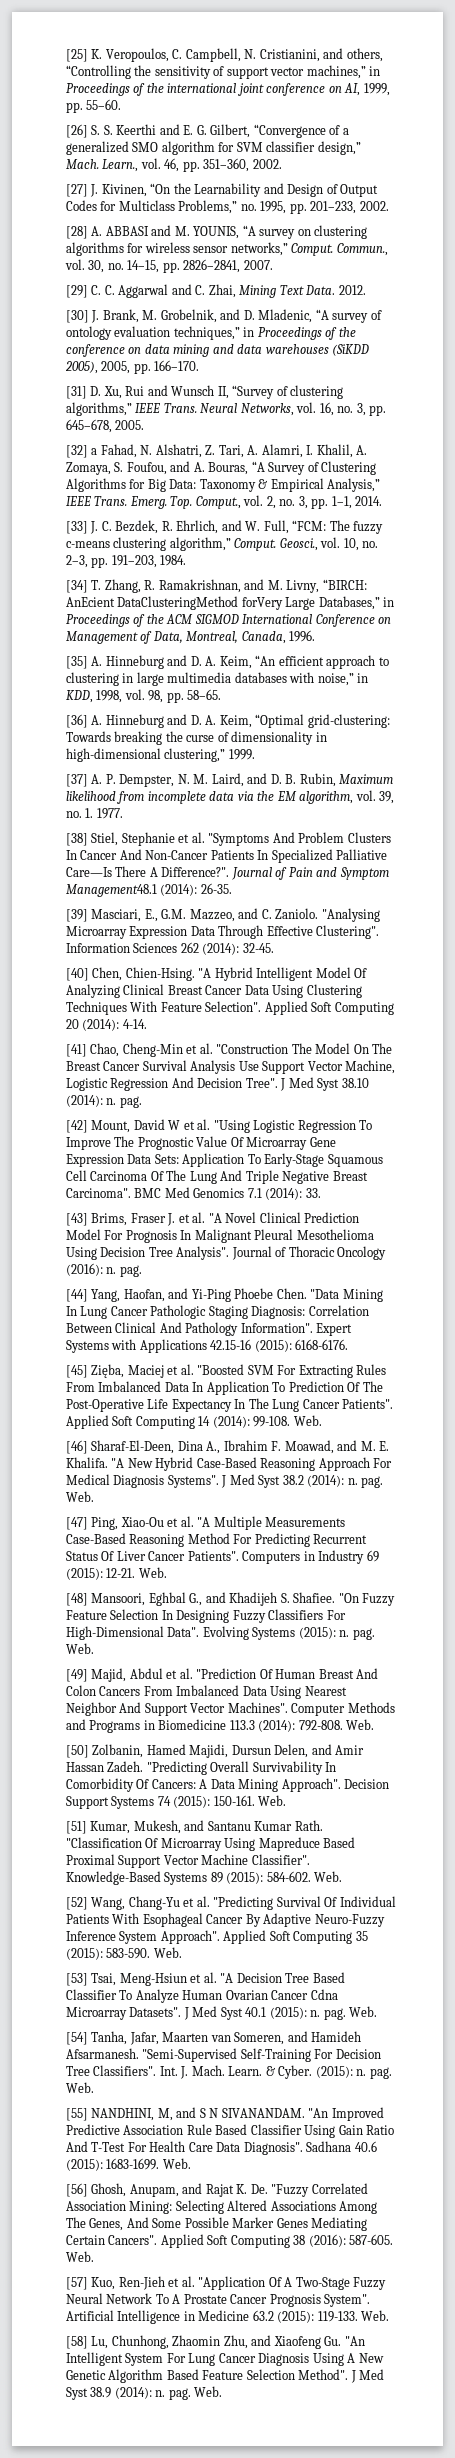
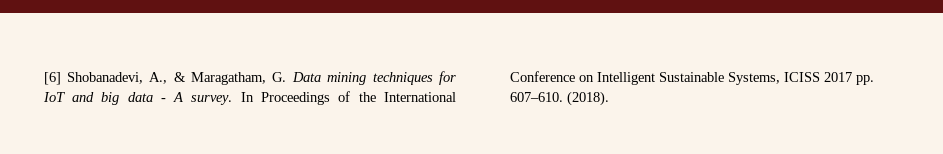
- [25] K. Veropoulos, C. Campbell, N. Cristianini, and others, “Controlling the sensitivity of support vector machines,” in Proceedings of the international joint conference on AI, 1999, pp. 55–60.
- [26] S. S. Keerthi and E. G. Gilbert, “Convergence of a generalized SMO algorithm for SVM classifier design,” Mach. Learn., vol. 46, pp. 351–360, 2002.
- [27] J. Kivinen, “On the Learnability and Design of Output Codes for Multiclass Problems,” no. 1995, pp. 201–233, 2002.
- [28] A. ABBASI and M. YOUNIS, “A survey on clustering algorithms for wireless sensor networks,” Comput. Commun., vol. 30, no. 14–15, pp. 2826–2841, 2007.
- [29] C. C. Aggarwal and C. Zhai, Mining Text Data. 2012.
- [30] J. Brank, M. Grobelnik, and D. Mladenic, “A survey of ontology evaluation techniques,” in Proceedings of the conference on data mining and data warehouses (SiKDD 2005), 2005, pp. 166–170.
- [31] D. Xu, Rui and Wunsch II, “Survey of clustering algorithms,” IEEE Trans. Neural Networks, vol. 16, no. 3, pp. 645–678, 2005.
- [32] a Fahad, N. Alshatri, Z. Tari, A. Alamri, I. Khalil, A. Zomaya, S. Foufou, and A. Bouras, “A Survey of Clustering Algorithms for Big Data: Taxonomy & Empirical Analysis,” IEEE Trans. Emerg. Top. Comput., vol. 2, no. 3, pp. 1–1, 2014.
- [33] J. C. Bezdek, R. Ehrlich, and W. Full, “FCM: The fuzzy c-means clustering algorithm,” Comput. Geosci., vol. 10, no. 2–3, pp. 191–203, 1984.
- [34] T. Zhang, R. Ramakrishnan, and M. Livny, “BIRCH: AnEcient DataClusteringMethod forVery Large Databases,” in Proceedings of the ACM SIGMOD International Conference on Management of Data, Montreal, Canada, 1996.
- [35] A. Hinneburg and D. A. Keim, “An efficient approach to clustering in large multimedia databases with noise,” in KDD, 1998, vol. 98, pp. 58–65.
- [36] A. Hinneburg and D. A. Keim, “Optimal grid-clustering: Towards breaking the curse of dimensionality in high-dimensional clustering,” 1999.
- [37] A. P. Dempster, N. M. Laird, and D. B. Rubin, Maximum likelihood from incomplete data via the EM algorithm, vol. 39, no. 1. 1977.
- [38] Stiel, Stephanie et al. "Symptoms And Problem Clusters In Cancer And Non-Cancer Patients In Specialized Palliative Care—Is There A Difference?". Journal of Pain and Symptom Management48.1 (2014): 26-35.
- [39] Masciari, E., G.M. Mazzeo, and C. Zaniolo. "Analysing Microarray Expression Data Through Effective Clustering". Information Sciences 262 (2014): 32-45.
- [40] Chen, Chien-Hsing. "A Hybrid Intelligent Model Of Analyzing Clinical Breast Cancer Data Using Clustering Techniques With Feature Selection". Applied Soft Computing 20 (2014): 4-14.
- [41] Chao, Cheng-Min et al. "Construction The Model On The Breast Cancer Survival Analysis Use Support Vector Machine, Logistic Regression And Decision Tree". J Med Syst 38.10 (2014): n. pag.
- [42] Mount, David W et al. "Using Logistic Regression To Improve The Prognostic Value Of Microarray Gene Expression Data Sets: Application To Early-Stage Squamous Cell Carcinoma Of The Lung And Triple Negative Breast Carcinoma". BMC Med Genomics 7.1 (2014): 33.
- [43] Brims, Fraser J. et al. "A Novel Clinical Prediction Model For Prognosis In Malignant Pleural Mesothelioma Using Decision Tree Analysis". Journal of Thoracic Oncology (2016): n. pag.
- [44] Yang, Haofan, and Yi-Ping Phoebe Chen. "Data Mining In Lung Cancer Pathologic Staging Diagnosis: Correlation Between Clinical And Pathology Information". Expert Systems with Applications 42.15-16 (2015): 6168-6176.
- [45] Zięba, Maciej et al. "Boosted SVM For Extracting Rules From Imbalanced Data In Application To Prediction Of The Post-Operative Life Expectancy In The Lung Cancer Patients". Applied Soft Computing 14 (2014): 99-108. Web.
- [46] Sharaf-El-Deen, Dina A., Ibrahim F. Moawad, and M. E. Khalifa. "A New Hybrid Case-Based Reasoning Approach For Medical Diagnosis Systems". J Med Syst 38.2 (2014): n. pag. Web.
- [47] Ping, Xiao-Ou et al. "A Multiple Measurements Case-Based Reasoning Method For Predicting Recurrent Status Of Liver Cancer Patients". Computers in Industry 69 (2015): 12-21. Web.
- [48] Mansoori, Eghbal G., and Khadijeh S. Shafiee. "On Fuzzy Feature Selection In Designing Fuzzy Classifiers For High-Dimensional Data". Evolving Systems (2015): n. pag. Web.
- [49] Majid, Abdul et al. "Prediction Of Human Breast And Colon Cancers From Imbalanced Data Using Nearest Neighbor And Support Vector Machines". Computer Methods and Programs in Biomedicine 113.3 (2014): 792-808. Web.
- [50] Zolbanin, Hamed Majidi, Dursun Delen, and Amir Hassan Zadeh. "Predicting Overall Survivability In Comorbidity Of Cancers: A Data Mining Approach". Decision Support Systems 74 (2015): 150-161. Web.
- [51] Kumar, Mukesh, and Santanu Kumar Rath. "Classification Of Microarray Using Mapreduce Based Proximal Support Vector Machine Classifier". Knowledge-Based Systems 89 (2015): 584-602. Web.
- [52] Wang, Chang-Yu et al. "Predicting Survival Of Individual Patients With Esophageal Cancer By Adaptive Neuro-Fuzzy Inference System Approach". Applied Soft Computing 35 (2015): 583-590. Web.
- [53] Tsai, Meng-Hsiun et al. "A Decision Tree Based Classifier To Analyze Human Ovarian Cancer Cdna Microarray Datasets". J Med Syst 40.1 (2015): n. pag. Web.
- [54] Tanha, Jafar, Maarten van Someren, and Hamideh Afsarmanesh. "Semi-Supervised Self-Training For Decision Tree Classifiers". Int. J. Mach. Learn. & Cyber. (2015): n. pag. Web.
- [55] NANDHINI, M, and S N SIVANANDAM. "An Improved Predictive Association Rule Based Classifier Using Gain Ratio And T-Test For Health Care Data Diagnosis". Sadhana 40.6 (2015): 1683-1699. Web.
- [56] Ghosh, Anupam, and Rajat K. De. "Fuzzy Correlated Association Mining: Selecting Altered Associations Among The Genes, And Some Possible Marker Genes Mediating Certain Cancers". Applied Soft Computing 38 (2016): 587-605. Web.
- [57] Kuo, Ren-Jieh et al. "Application Of A Two-Stage Fuzzy Neural Network To A Prostate Cancer Prognosis System". Artificial Intelligence in Medicine 63.2 (2015): 119-133. Web.
- [58] Lu, Chunhong, Zhaomin Zhu, and Xiaofeng Gu. "An Intelligent System For Lung Cancer Diagnosis Using A New Genetic Algorithm Based Feature Selection Method". J Med Syst 38.9 (2014): n. pag. Web.
+ [6] Shobanadevi, A., & Maragatham, G. Data mining techniques for IoT and big data - A survey. In Proceedings of the International Conference on Intelligent Sustainable Systems, ICISS 2017 pp. 607–610. (2018).

